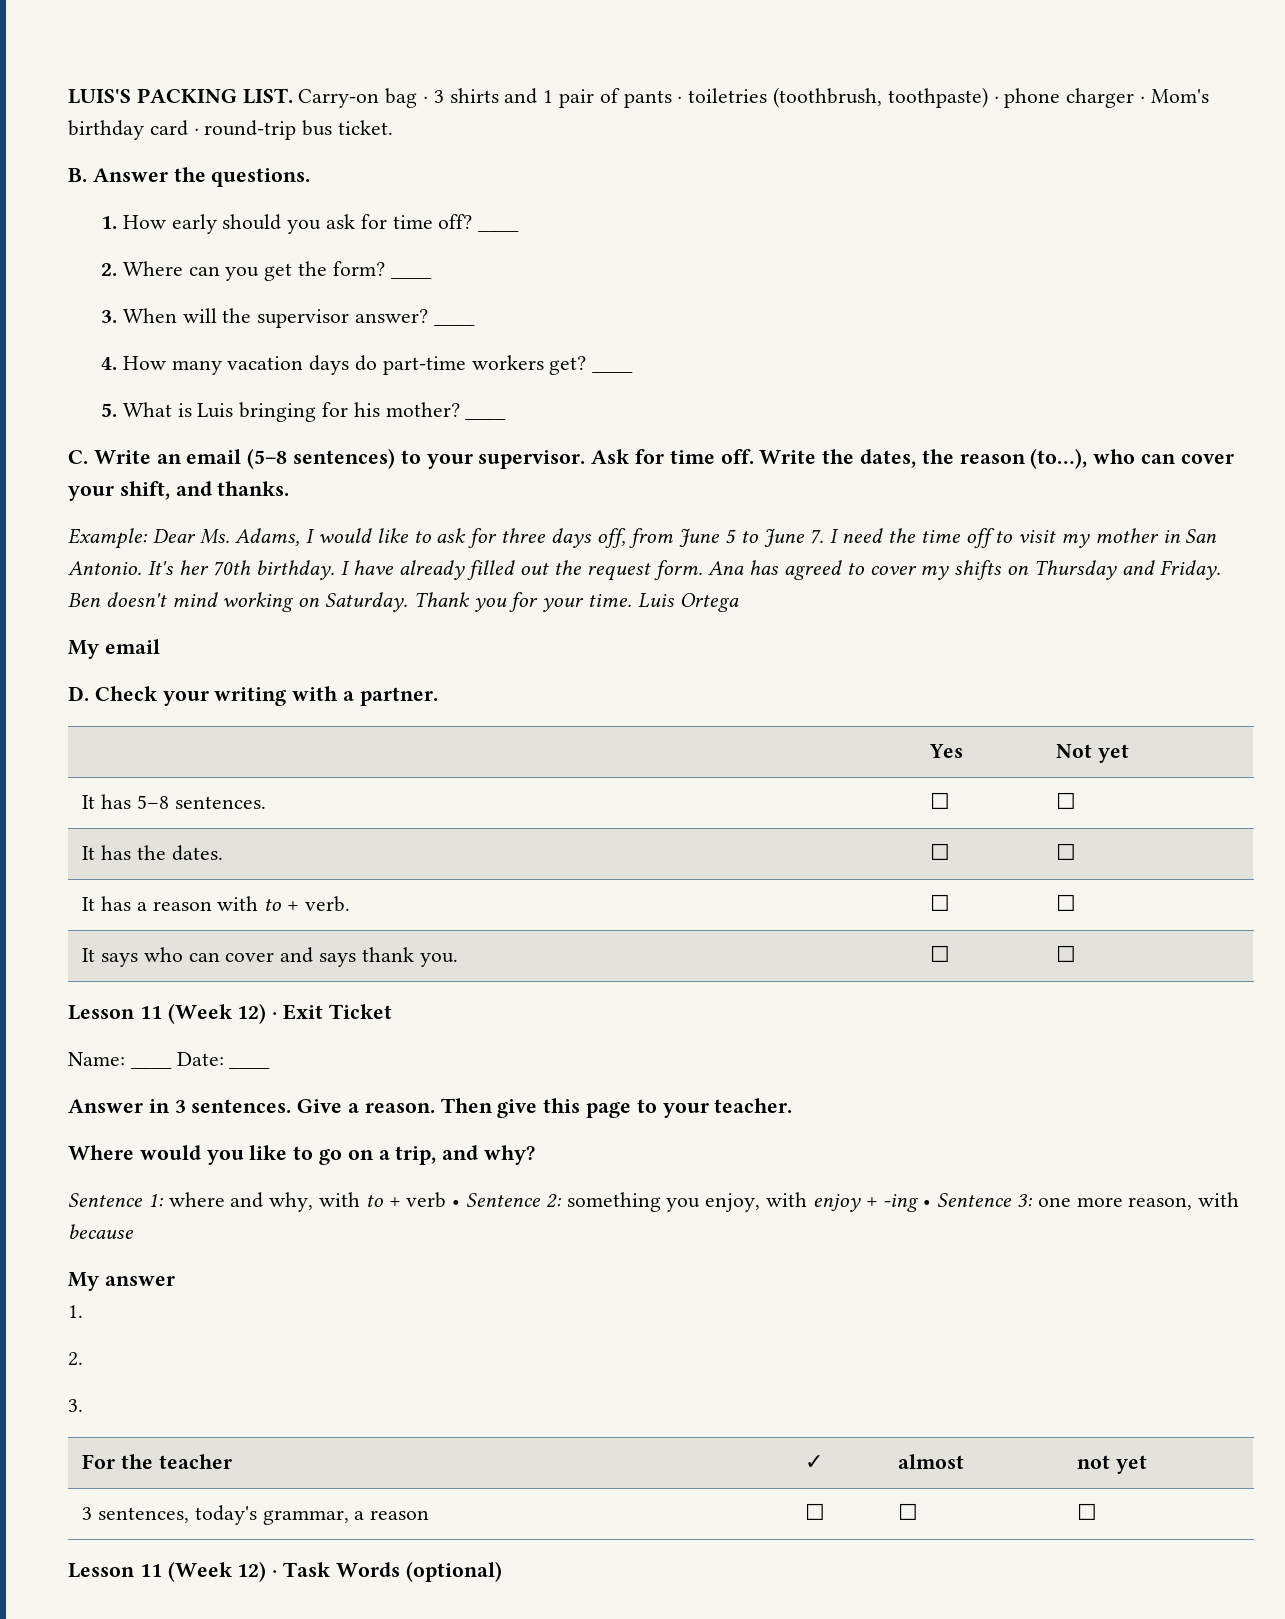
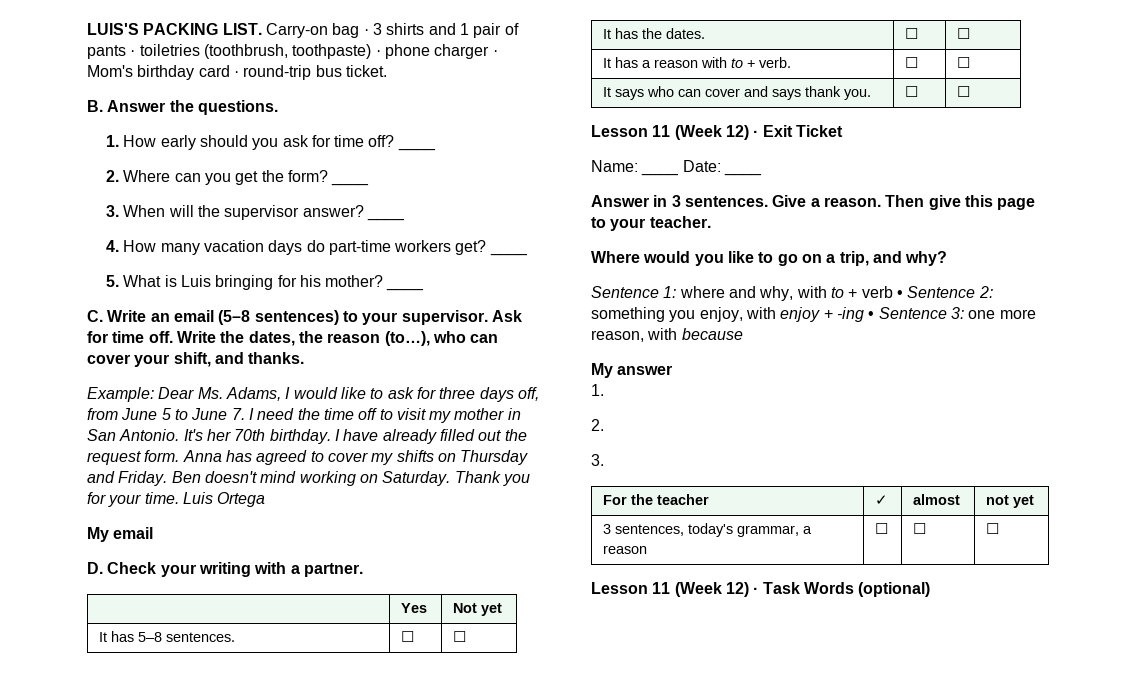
- Ana has agreed to cover my shifts on Thursday and Friday.
+ Anna has agreed to cover my shifts on Thursday and Friday.

